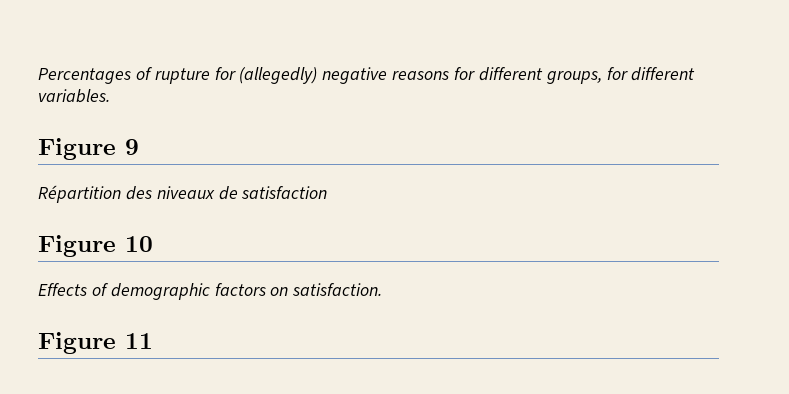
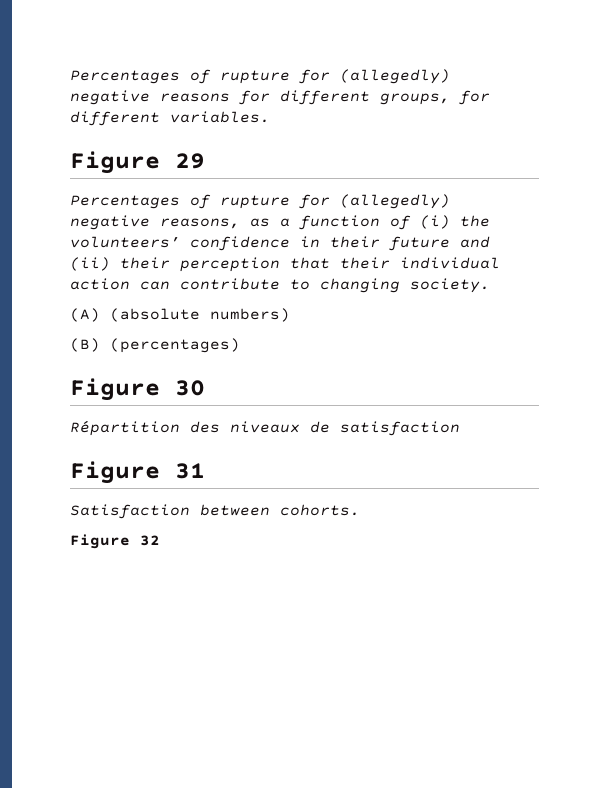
- Figure 9
+ Figure 29
+ Percentages of rupture for (allegedly) negative reasons, as a function of (i) the volunteers’ confidence in their future and (ii) their perception that their individual action can contribute to changing society.
+ (A) (absolute numbers)
+ (B) (percentages)
+ Figure 30
- Figure 10
- Effects of demographic factors on satisfaction.
- Figure 11
+ Figure 31
+ Satisfaction between cohorts.
+ Figure 32

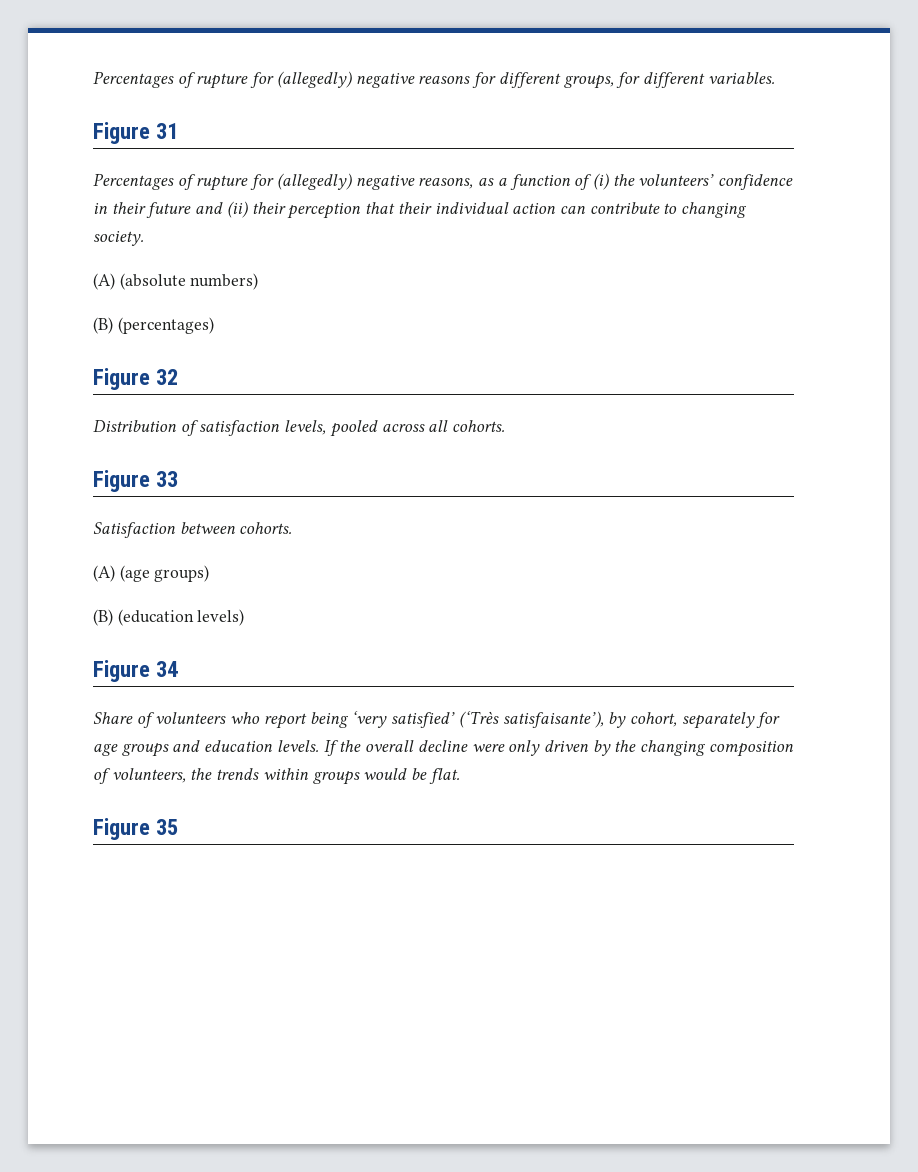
- Figure 29
+ Figure 31
- Figure 30
- Répartition des niveaux de satisfaction
- Figure 31
+ Figure 32
+ Distribution of satisfaction levels, pooled across all cohorts.
+ Figure 33
- Figure 32
+ (A) (age groups)
+ (B) (education levels)
+ Figure 34
+ Share of volunteers who report being ‘very satisfied’ (‘Très satisfaisante’), by cohort, separately for age groups and education levels. If the overall decline were only driven by the changing composition of volunteers, the trends within groups would be flat.
+ Figure 35

